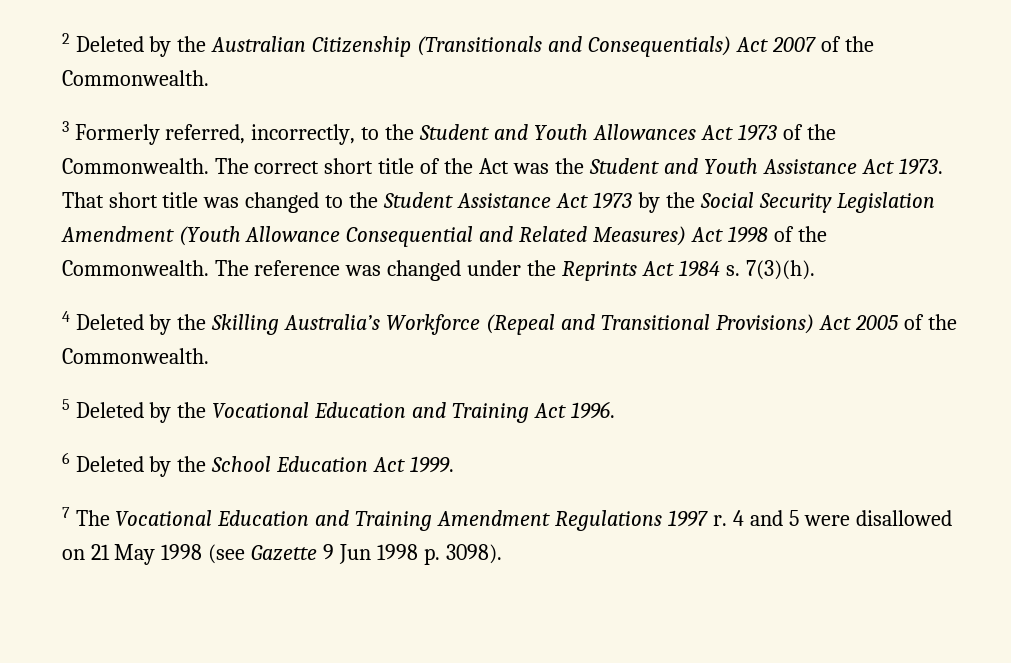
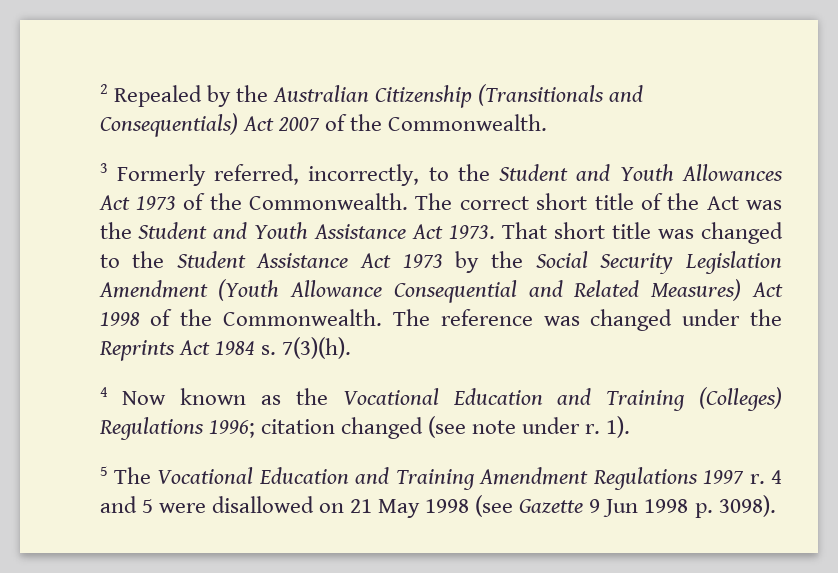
- 2 Deleted by the Australian Citizenship (Transitionals and Consequentials) Act 2007 of the Commonwealth.
+ 2 Repealed by the Australian Citizenship (Transitionals and Consequentials) Act 2007 of the Commonwealth.
- 4 Deleted by the Skilling Australia’s Workforce (Repeal and Transitional Provisions) Act 2005 of the Commonwealth.
- 5 Deleted by the Vocational Education and Training Act 1996.
- 6 Deleted by the School Education Act 1999.
- 7 The Vocational Education and Training Amendment Regulations 1997 r.
+ 4 Now known as the Vocational Education and Training (Colleges) Regulations 1996; citation changed (see note under r. 1).
+ 5 The Vocational Education and Training Amendment Regulations 1997 r.

